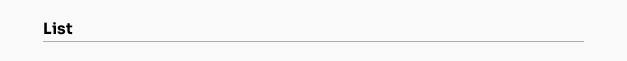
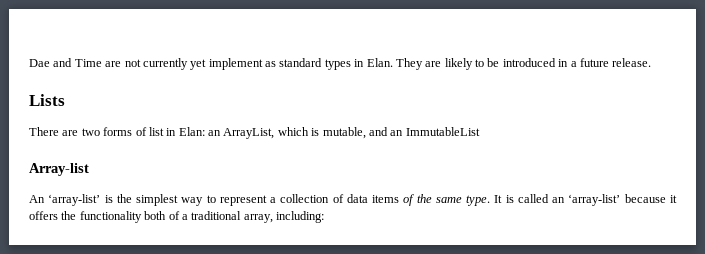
- List
+ Dae and Time are not currently yet implement as standard types in Elan. They are likely to be introduced in a future release.
+ Lists
+ There are two forms of list in Elan: an ArrayList, which is mutable, and an ImmutableList
+ Array-list
+ An ‘array-list’ is the simplest way to represent a collection of data items of the same type. It is called an ‘array-list’ because it offers the functionality both of a traditional array, including:

